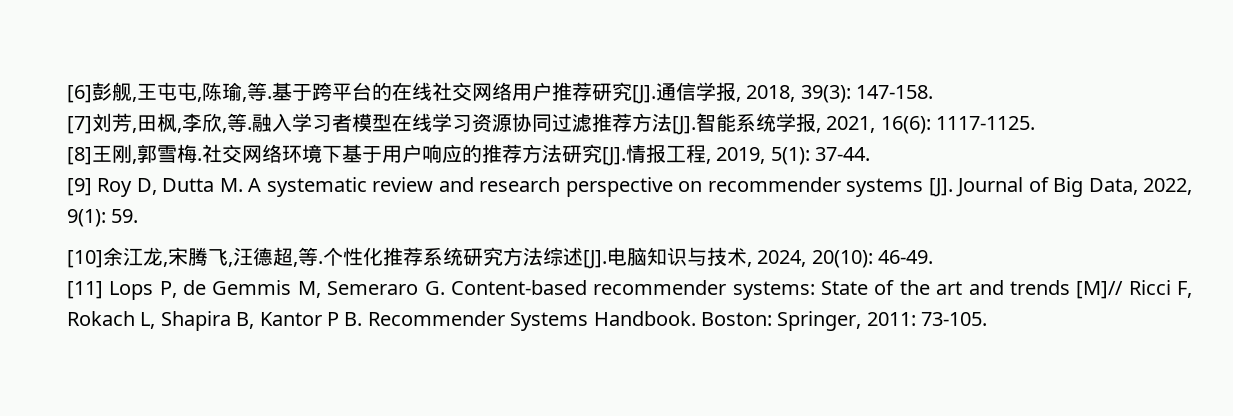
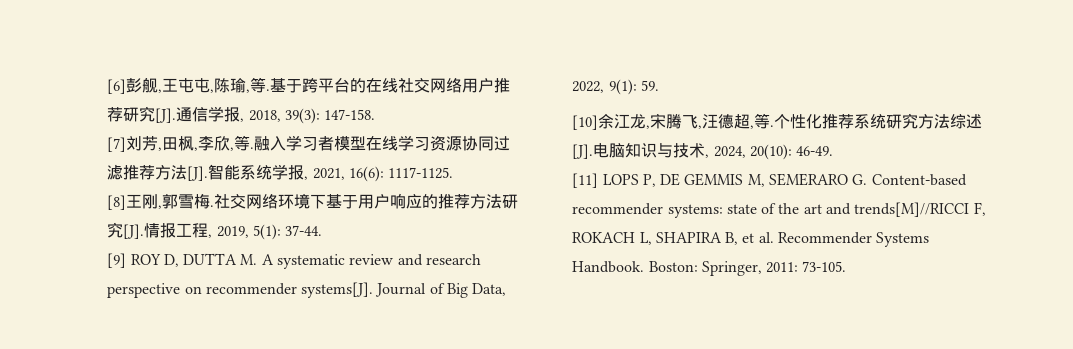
- [9] Roy D, Dutta M. A systematic review and research perspective on recommender systems [J]. Journal of Big Data, 2022, 9(1): 59.
+ [9] ROY D, DUTTA M. A systematic review and research perspective on recommender systems[J]. Journal of Big Data, 2022, 9(1): 59.
- [11] Lops P, de Gemmis M, Semeraro G. Content-based recommender systems: State of the art and trends [M]// Ricci F, Rokach L, Shapira B, Kantor P B. Recommender Systems Handbook.
+ [11] LOPS P, DE GEMMIS M, SEMERARO G. Content-based recommender systems: state of the art and trends[M]//RICCI F, ROKACH L, SHAPIRA B, et al. Recommender Systems Handbook.

